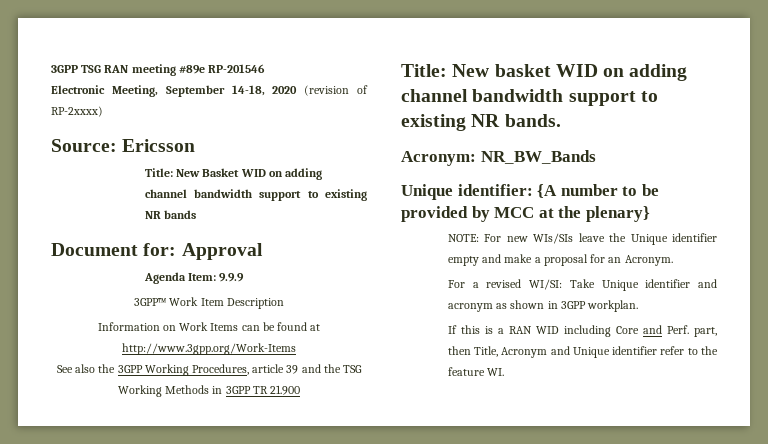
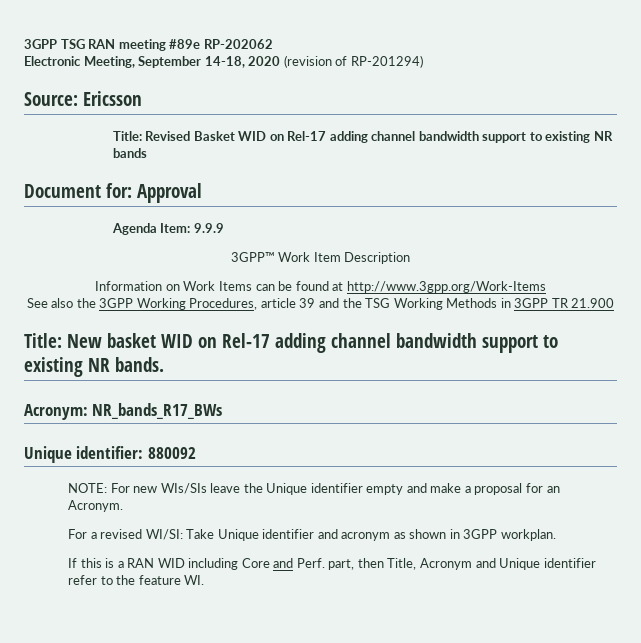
- 3GPP TSG RAN meeting #89e RP-201546
+ 3GPP TSG RAN meeting #89e RP-202062
- Electronic Meeting, September 14-18, 2020 (revision of RP-2xxxx)
+ Electronic Meeting, September 14-18, 2020 (revision of RP-201294)
- Title: New Basket WID on adding channel bandwidth support to existing NR bands
+ Title: Revised Basket WID on Rel-17 adding channel bandwidth support to existing NR bands
- Title: New basket WID on adding channel bandwidth support to existing NR bands.
+ Title: New basket WID on Rel-17 adding channel bandwidth support to existing NR bands.
- Acronym: NR_BW_Bands
+ Acronym: NR_bands_R17_BWs
- Unique identifier: {A number to be provided by MCC at the plenary}
+ Unique identifier: 880092

